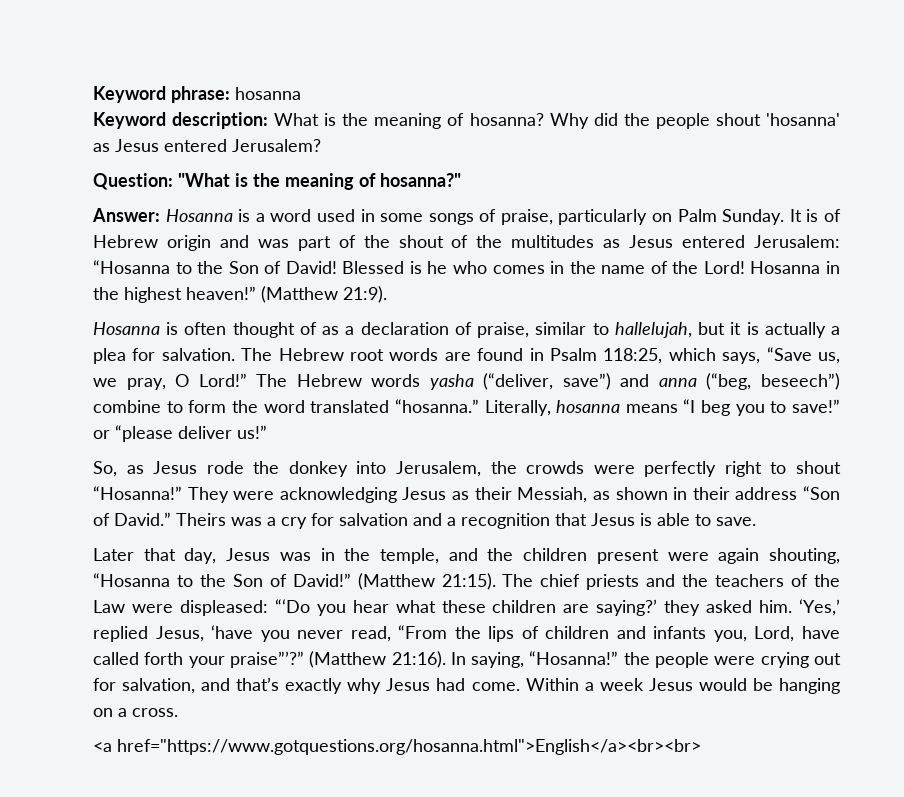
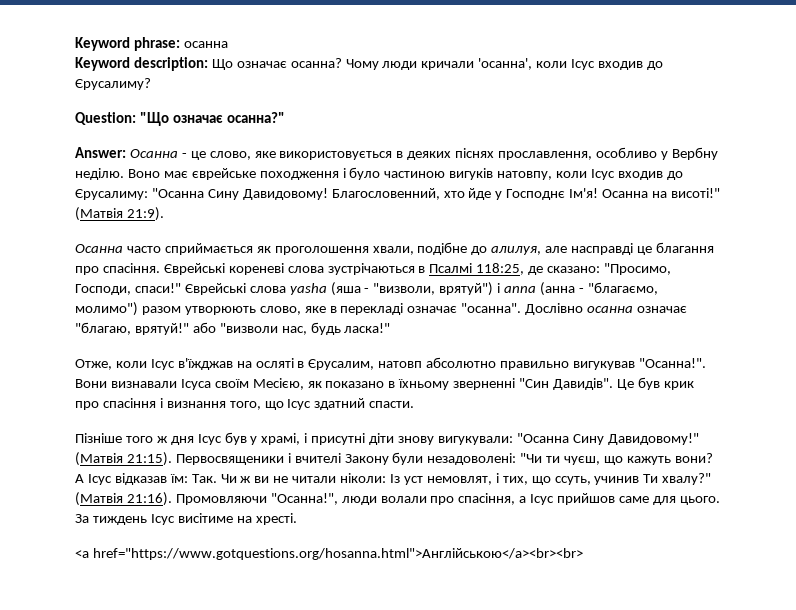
- Keyword phrase: hosanna
+ Keyword phrase: осанна
- Keyword description: What is the meaning of hosanna? Why did the people shout 'hosanna' as Jesus entered Jerusalem?
- Question: "What is the meaning of hosanna?"
- Answer: Hosanna is a word used in some songs of praise, particularly on Palm Sunday. It is of Hebrew origin and was part of the shout of the multitudes as Jesus entered Jerusalem: “Hosanna to the Son of David! Blessed is he who comes in the name of the Lord! Hosanna in the highest heaven!” (Matthew 21:9).
- Hosanna is often thought of as a declaration of praise, similar to hallelujah, but it is actually a plea for salvation. The Hebrew root words are found in Psalm 118:25, which says, “Save us, we pray, O Lord!” The Hebrew words yasha (“deliver, save”) and anna (“beg, beseech”) combine to form the word translated “hosanna.” Literally, hosanna means “I beg you to save!” or “please deliver us!”
- So, as Jesus rode the donkey into Jerusalem, the crowds were perfectly right to shout “Hosanna!” They were acknowledging Jesus as their Messiah, as shown in their address “Son of David.” Theirs was a cry for salvation and a recognition that Jesus is able to save.
- Later that day, Jesus was in the temple, and the children present were again shouting, “Hosanna to the Son of David!” (Matthew 21:15). The chief priests and the teachers of the Law were displeased: “‘Do you hear what these children are saying?’ they asked him. ‘Yes,’ replied Jesus, ‘have you never read, “From the lips of children and infants you, Lord, have called forth your praise”’?” (Matthew 21:16). In saying, “Hosanna!” the people were crying out for salvation, and that’s exactly why Jesus had come. Within a week Jesus would be hanging on a cross.
+ Keyword description: Що означає осанна? Чому люди кричали 'осанна', коли Ісус входив до Єрусалиму?
+ Question: "Що означає осанна?"
+ Answer: Осанна - це слово, яке використовується в деяких піснях прославлення, особливо у Вербну неділю. Воно має єврейське походження і було частиною вигуків натовпу, коли Ісус входив до Єрусалиму: "Осанна Сину Давидовому! Благословенний, хто йде у Господнє Ім'я! Осанна на висоті!" (Матвія 21:9).
+ Осанна часто сприймається як проголошення хвали, подібне до алилуя, але насправді це благання про спасіння. Єврейські кореневі слова зустрічаються в Псалмі 118:25, де сказано: "Просимо, Господи, спаси!" Єврейські слова yasha (яша - "визволи, врятуй") і anna (анна - "благаємо, молимо") разом утворюють слово, яке в перекладі означає "осанна". Дослівно осанна означає "благаю, врятуй!" або "визволи нас, будь ласка!"
+ Отже, коли Ісус в'їжджав на осляті в Єрусалим, натовп абсолютно правильно вигукував "Осанна!". Вони визнавали Ісуса своїм Месією, як показано в їхньому зверненні "Син Давидів". Це був крик про спасіння і визнання того, що Ісус здатний спасти.
+ Пізніше того ж дня Ісус був у храмі, і присутні діти знову вигукували: "Осанна Сину Давидовому!" (Матвія 21:15). Первосвященики і вчителі Закону були незадоволені: "Чи ти чуєш, що кажуть вони? А Ісус відказав їм: Так. Чи ж ви не читали ніколи: Із уст немовлят, і тих, що ссуть, учинив Ти хвалу?" (Матвія 21:16). Промовляючи "Осанна!", люди волали про спасіння, а Ісус прийшов саме для цього. За тиждень Ісус висітиме на хресті.
- <a href="https://www.gotquestions.org/hosanna.html">English</a><br><br>
+ <a href="https://www.gotquestions.org/hosanna.html">Англійською</a><br><br>

